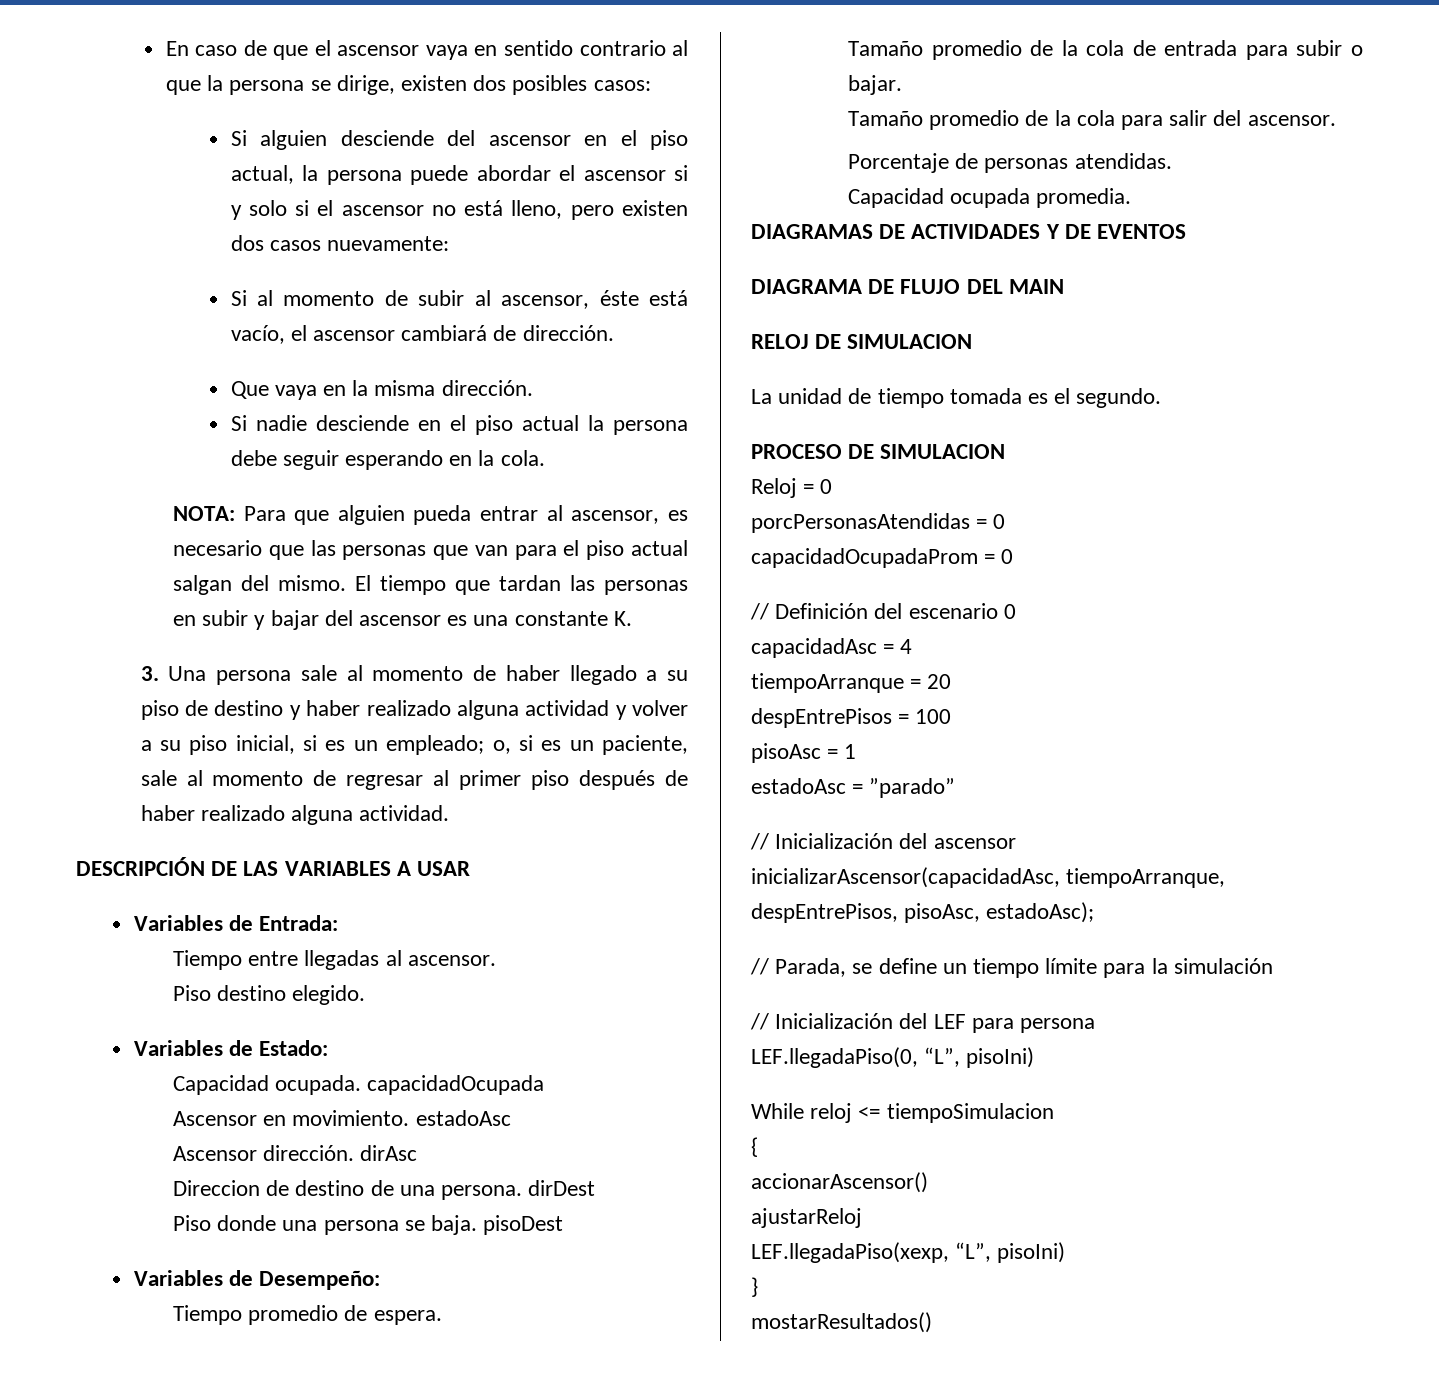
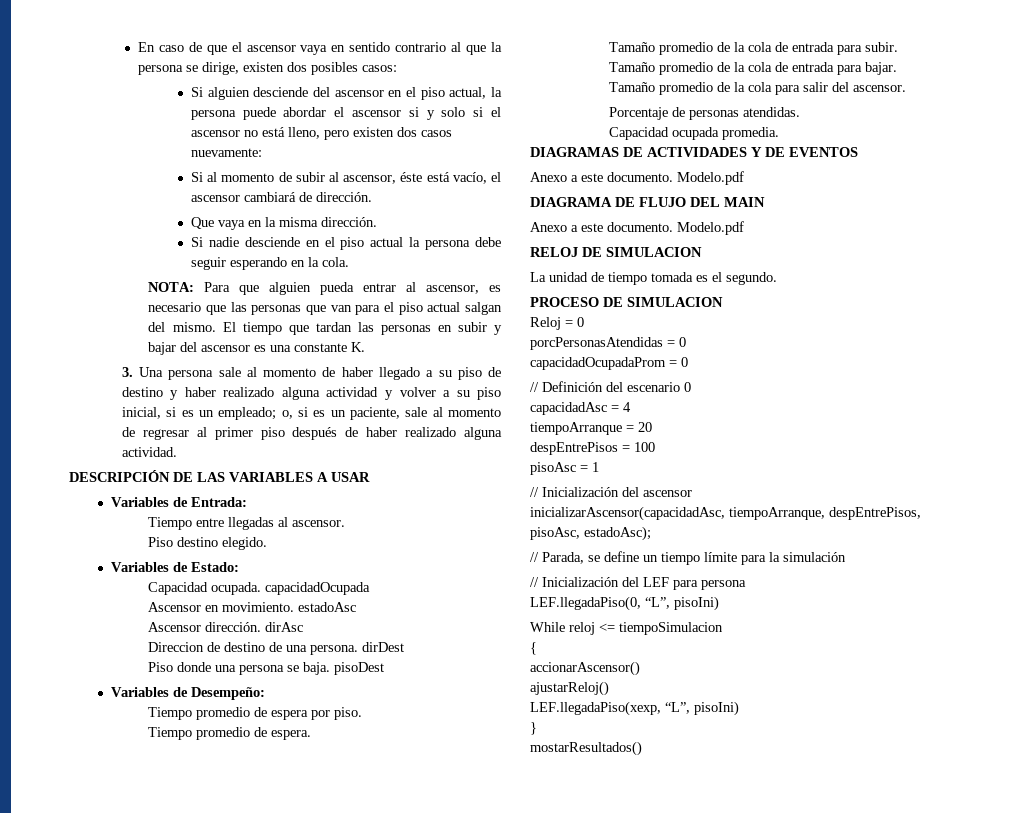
+ Tiempo promedio de espera por piso.
- Tamaño promedio de la cola de entrada para subir o bajar.
+ Tamaño promedio de la cola de entrada para subir.
+ Tamaño promedio de la cola de entrada para bajar.
  DIAGRAMAS DE ACTIVIDADES Y DE EVENTOS
+ Anexo a este documento. Modelo.pdf
  DIAGRAMA DE FLUJO DEL MAIN
+ Anexo a este documento. Modelo.pdf
- estadoAsc = ”parado”
- ajustarReloj
+ ajustarReloj()

